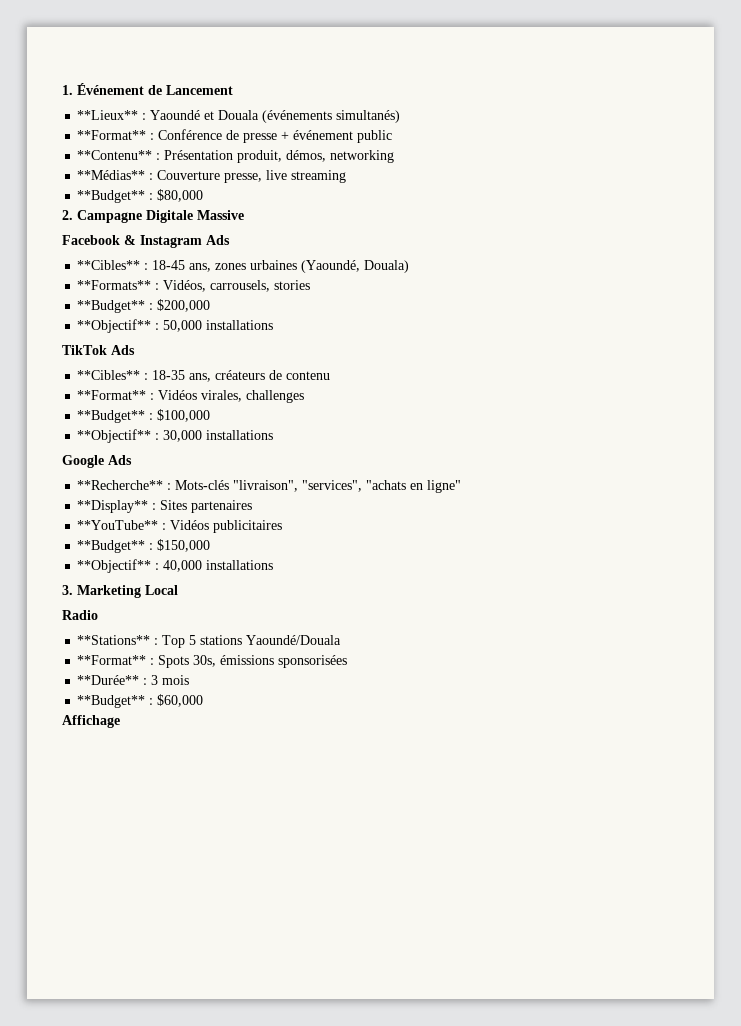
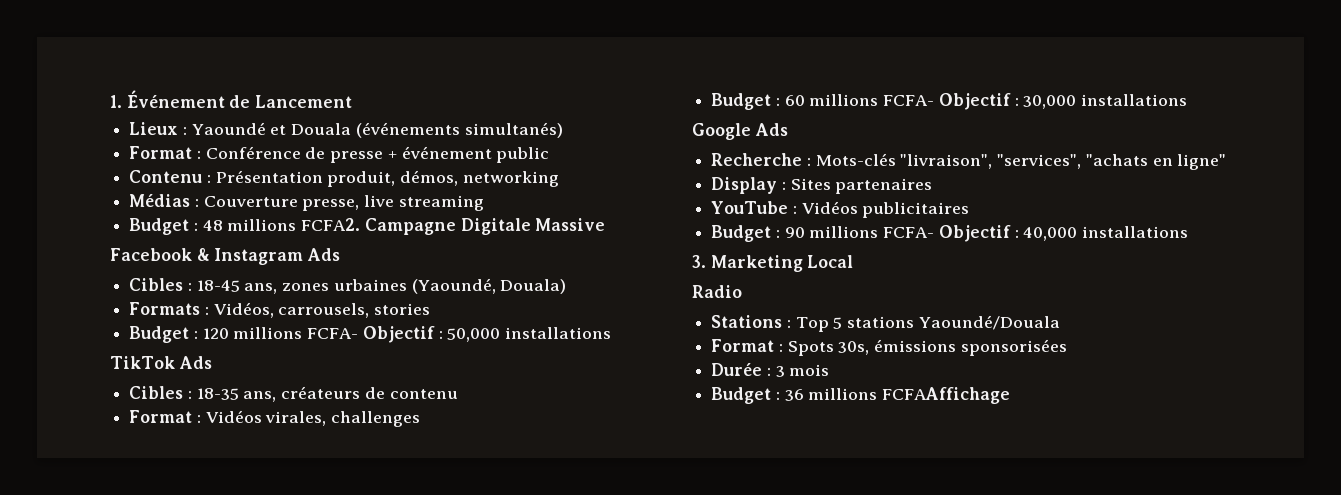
- **Lieux** : Yaoundé et Douala (événements simultanés)
+ Lieux : Yaoundé et Douala (événements simultanés)
- **Format** : Conférence de presse + événement public
+ Format : Conférence de presse + événement public
- **Contenu** : Présentation produit, démos, networking
+ Contenu : Présentation produit, démos, networking
- **Médias** : Couverture presse, live streaming
+ Médias : Couverture presse, live streaming
- **Budget** : $80,000
- 2. Campagne Digitale Massive
+ Budget : 48 millions FCFA2. Campagne Digitale Massive
- **Cibles** : 18-45 ans, zones urbaines (Yaoundé, Douala)
+ Cibles : 18-45 ans, zones urbaines (Yaoundé, Douala)
- **Formats** : Vidéos, carrousels, stories
+ Formats : Vidéos, carrousels, stories
- **Budget** : $200,000
- **Objectif** : 50,000 installations
+ Budget : 120 millions FCFA- Objectif : 50,000 installations
- **Cibles** : 18-35 ans, créateurs de contenu
+ Cibles : 18-35 ans, créateurs de contenu
- **Format** : Vidéos virales, challenges
+ Format : Vidéos virales, challenges
- **Budget** : $100,000
- **Objectif** : 30,000 installations
+ Budget : 60 millions FCFA- Objectif : 30,000 installations
- **Recherche** : Mots-clés "livraison", "services", "achats en ligne"
+ Recherche : Mots-clés "livraison", "services", "achats en ligne"
- **Display** : Sites partenaires
+ Display : Sites partenaires
- **YouTube** : Vidéos publicitaires
+ YouTube : Vidéos publicitaires
- **Budget** : $150,000
- **Objectif** : 40,000 installations
+ Budget : 90 millions FCFA- Objectif : 40,000 installations
- **Stations** : Top 5 stations Yaoundé/Douala
+ Stations : Top 5 stations Yaoundé/Douala
- **Format** : Spots 30s, émissions sponsorisées
+ Format : Spots 30s, émissions sponsorisées
- **Durée** : 3 mois
+ Durée : 3 mois
- **Budget** : $60,000
- Affichage
+ Budget : 36 millions FCFAAffichage

